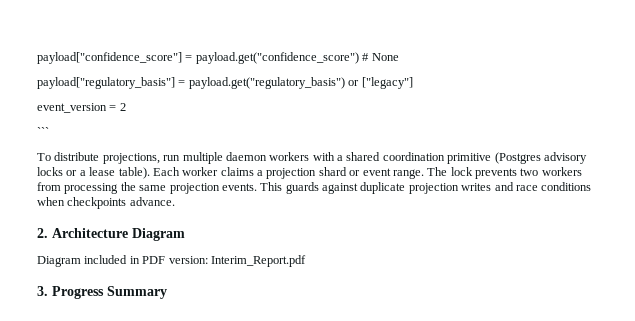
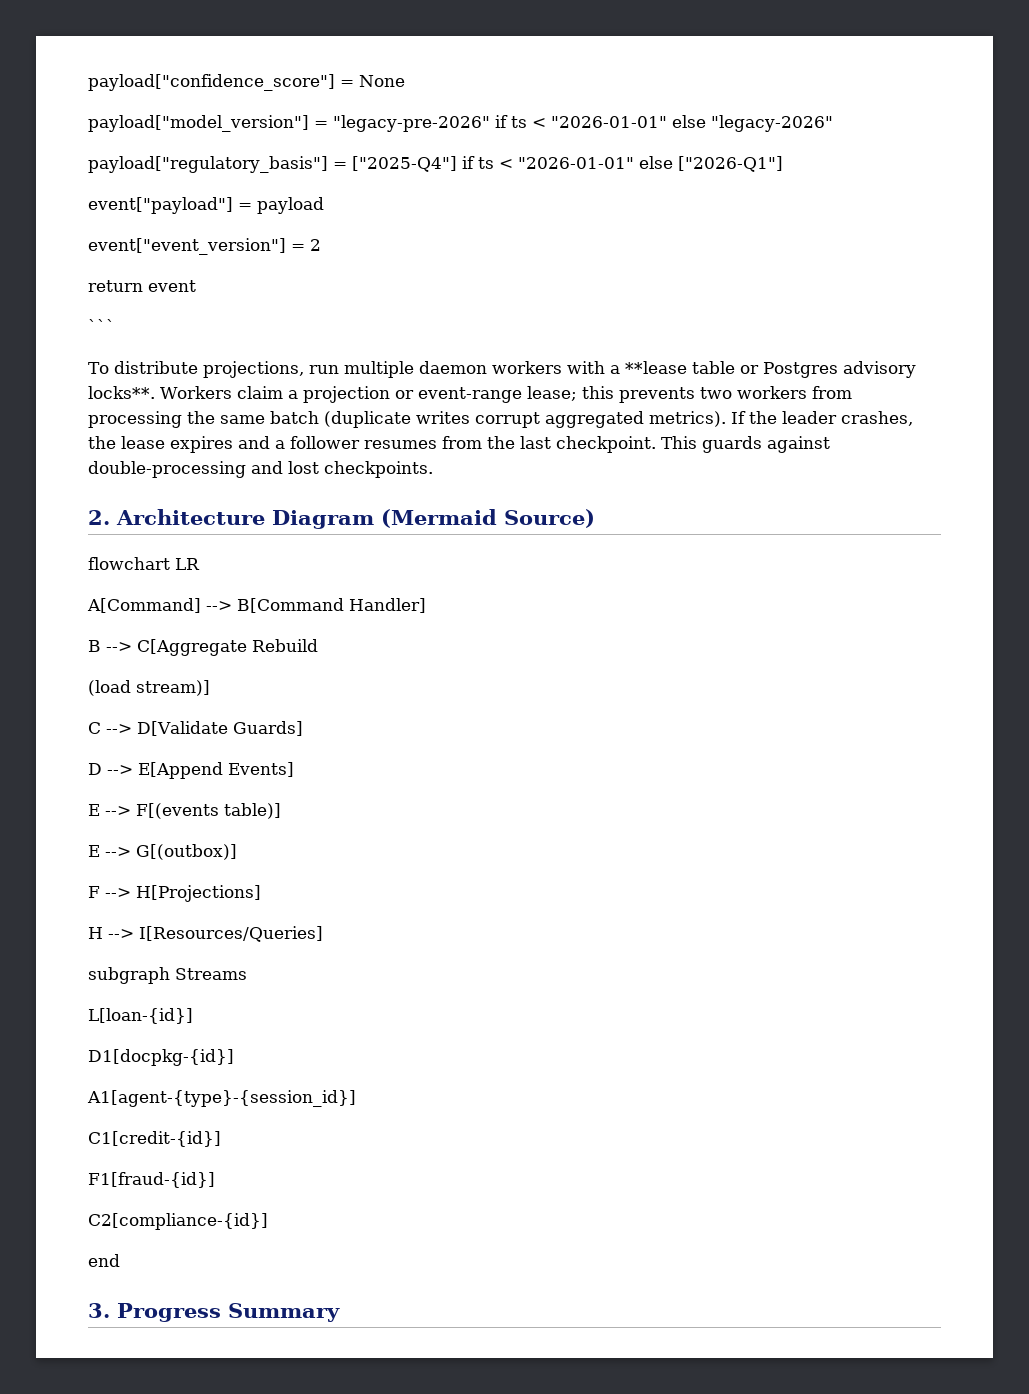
- payload["confidence_score"] = payload.get("confidence_score") # None
+ payload["confidence_score"] = None
- payload["regulatory_basis"] = payload.get("regulatory_basis") or ["legacy"]
- event_version = 2
+ payload["model_version"] = "legacy-pre-2026" if ts < "2026-01-01" else "legacy-2026"
+ payload["regulatory_basis"] = ["2025-Q4"] if ts < "2026-01-01" else ["2026-Q1"]
+ event["payload"] = payload
+ event["event_version"] = 2
+ return event
- To distribute projections, run multiple daemon workers with a shared coordination primitive (Postgres advisory locks or a lease table). Each worker claims a projection shard or event range. The lock prevents two workers from processing the same projection events. This guards against duplicate projection writes and race conditions when checkpoints advance.
- 2. Architecture Diagram
- Diagram included in PDF version: Interim_Report.pdf
+ To distribute projections, run multiple daemon workers with a **lease table or Postgres advisory locks**. Workers claim a projection or event‑range lease; this prevents two workers from processing the same batch (duplicate writes corrupt aggregated metrics). If the leader crashes, the lease expires and a follower resumes from the last checkpoint. This guards against double‑processing and lost checkpoints.
+ 2. Architecture Diagram (Mermaid Source)
+ flowchart LR
+ A[Command] --> B[Command Handler]
+ B --> C[Aggregate Rebuild
+ (load stream)]
+ C --> D[Validate Guards]
+ D --> E[Append Events]
+ E --> F[(events table)]
+ E --> G[(outbox)]
+ F --> H[Projections]
+ H --> I[Resources/Queries]
+ subgraph Streams
+ L[loan-{id}]
+ D1[docpkg-{id}]
+ A1[agent-{type}-{session_id}]
+ C1[credit-{id}]
+ F1[fraud-{id}]
+ C2[compliance-{id}]
+ end

